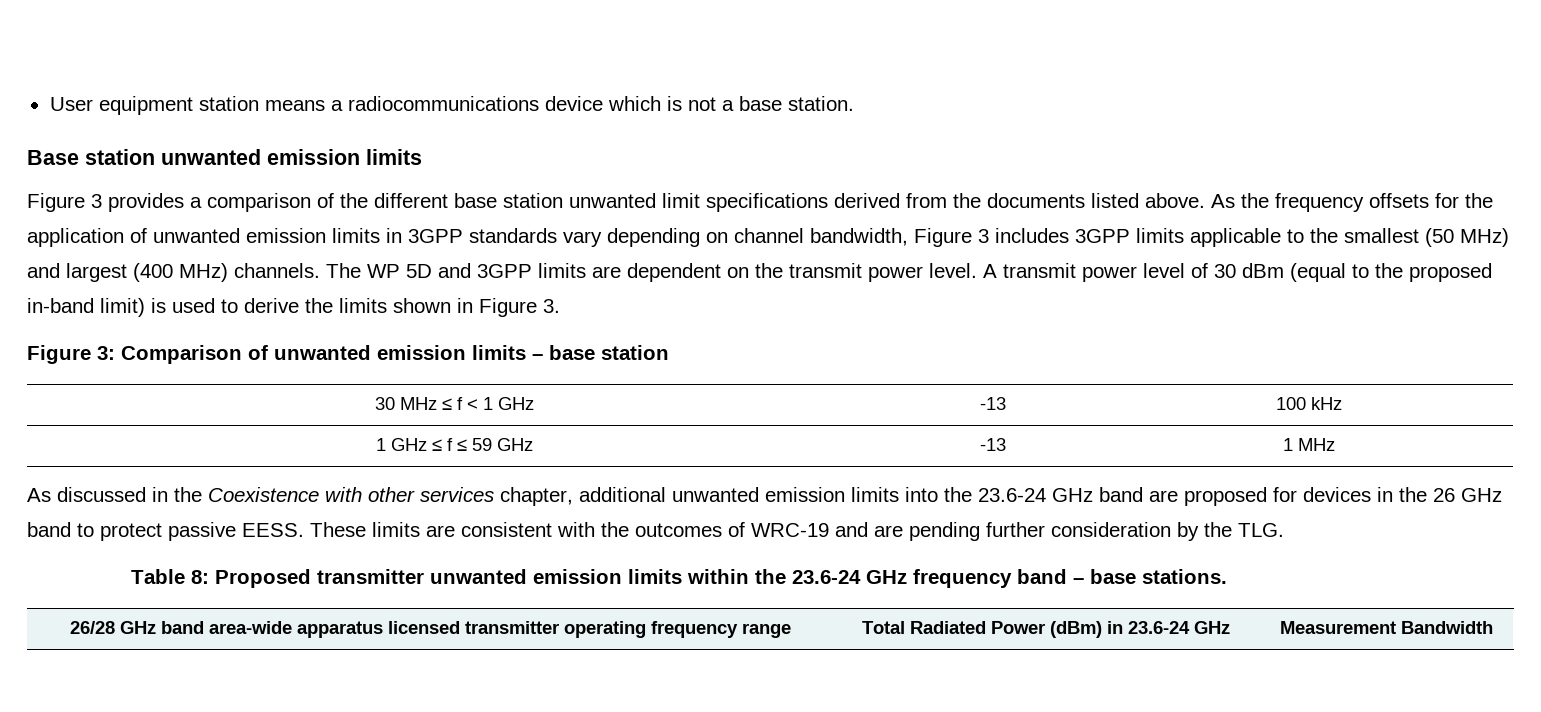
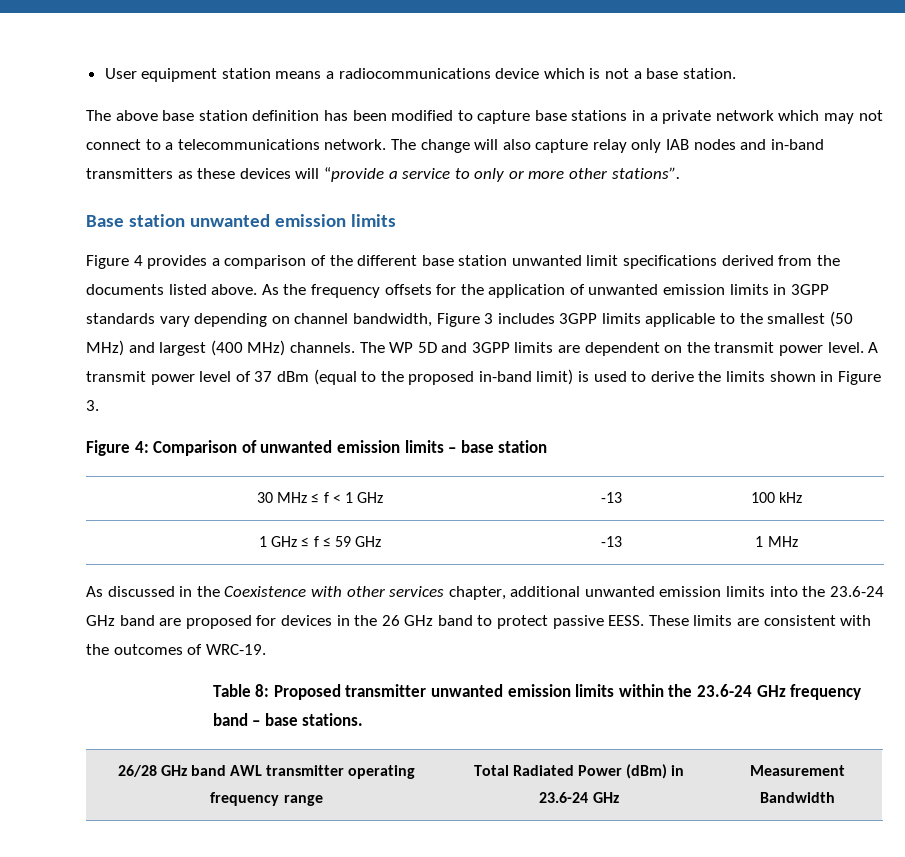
+ The above base station definition has been modified to capture base stations in a private network which may not connect to a telecommunications network. The change will also capture relay only IAB nodes and in-band transmitters as these devices will “provide a service to only or more other stations”.
- Figure 3 provides a comparison of the different base station unwanted limit specifications derived from the documents listed above.
+ Figure 4 provides a comparison of the different base station unwanted limit specifications derived from the documents listed above.
- A transmit power level of 30 dBm (equal to the proposed in-band limit) is used to derive the limits shown in Figure 3.
+ A transmit power level of 37 dBm (equal to the proposed in-band limit) is used to derive the limits shown in Figure 3.
- Figure 3: Comparison of unwanted emission limits – base station
+ Figure 4: Comparison of unwanted emission limits – base station
- These limits are consistent with the outcomes of WRC-19 and are pending further consideration by the TLG.
+ These limits are consistent with the outcomes of WRC-19.
- 26/28 GHz band area-wide apparatus licensed transmitter operating frequency range | Total Radiated Power (dBm) in 23.6-24 GHz | Measurement Bandwidth
+ 26/28 GHz band AWL transmitter operating frequency range | Total Radiated Power (dBm) in 23.6-24 GHz | Measurement Bandwidth

